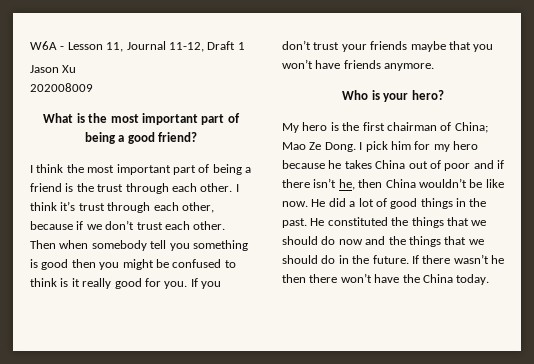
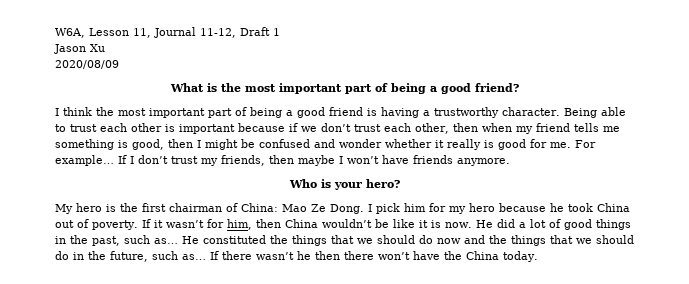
- W6A - Lesson 11, Journal 11-12, Draft 1
+ W6A, Lesson 11, Journal 11-12, Draft 1
- 202008009
+ 2020/08/09
- I think the most important part of being a friend is the trust through each other. I think it’s trust through each other, because if we don’t trust each other. Then when somebody tell you something is good then you might be confused to think is it really good for you. If you don’t trust your friends maybe that you won’t have friends anymore.
+ I think the most important part of being a good friend is having a trustworthy character. Being able to trust each other is important because if we don’t trust each other, then when my friend tells me something is good, then I might be confused and wonder whether it really is good for me. For example… If I don’t trust my friends, then maybe I won’t have friends anymore.
- My hero is the first chairman of China; Mao Ze Dong.
+ My hero is the first chairman of China: Mao Ze Dong.
- I pick him for my hero because he takes China out of poor and if there isn’t he, then China wouldn’t be like now.
+ I pick him for my hero because he took China out of poverty. If it wasn’t for him, then China wouldn’t be like it is now.
- He did a lot of good things in the past.
+ He did a lot of good things in the past, such as…
- He constituted the things that we should do now and the things that we should do in the future.
+ He constituted the things that we should do now and the things that we should do in the future, such as…

